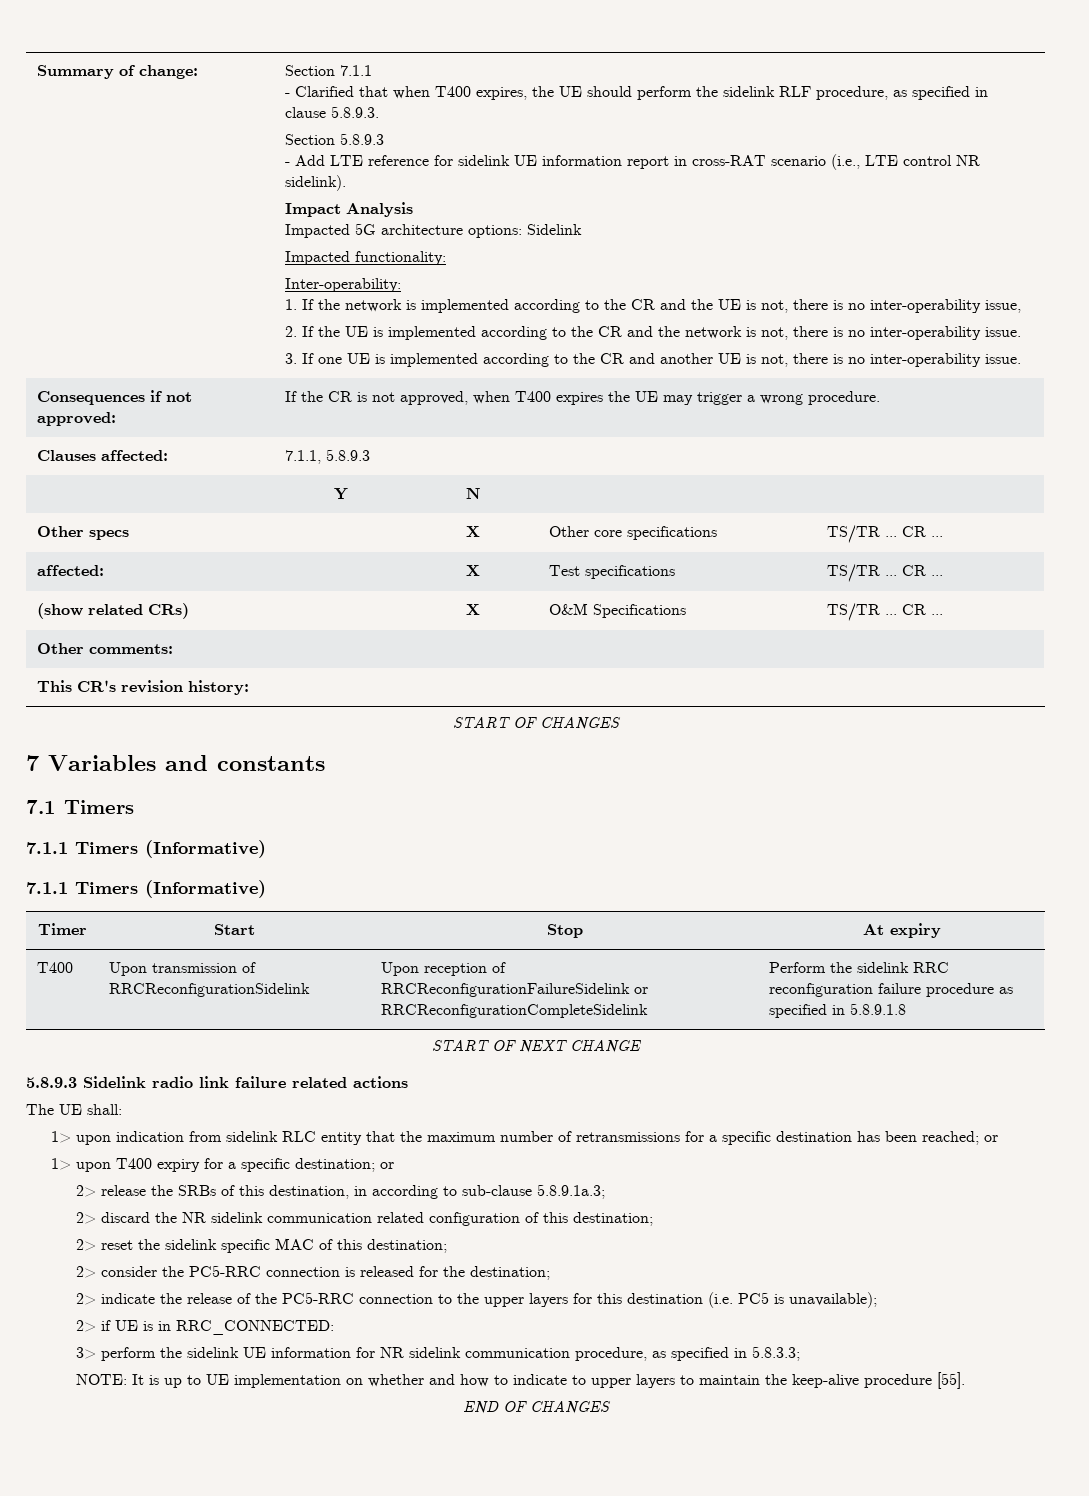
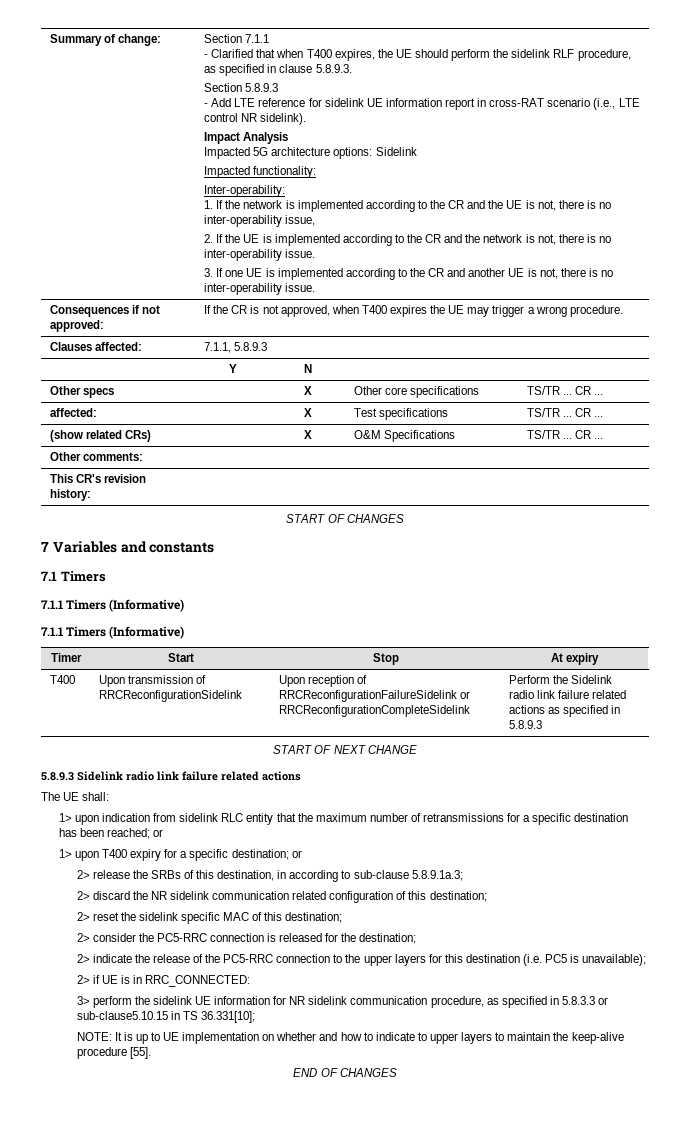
- T400 | Upon transmission of RRCReconfigurationSidelink | Upon reception of RRCReconfigurationFailureSidelink or RRCReconfigurationCompleteSidelink | Perform the sidelink RRC reconfiguration failure procedure as specified in 5.8.9.1.8
+ T400 | Upon transmission of RRCReconfigurationSidelink | Upon reception of RRCReconfigurationFailureSidelink or RRCReconfigurationCompleteSidelink | Perform the Sidelink radio link failure related actions as specified in 5.8.9.3
- 3> perform the sidelink UE information for NR sidelink communication procedure, as specified in 5.8.3.3;
+ 3> perform the sidelink UE information for NR sidelink communication procedure, as specified in 5.8.3.3 or sub-clause5.10.15 in TS 36.331[10];

